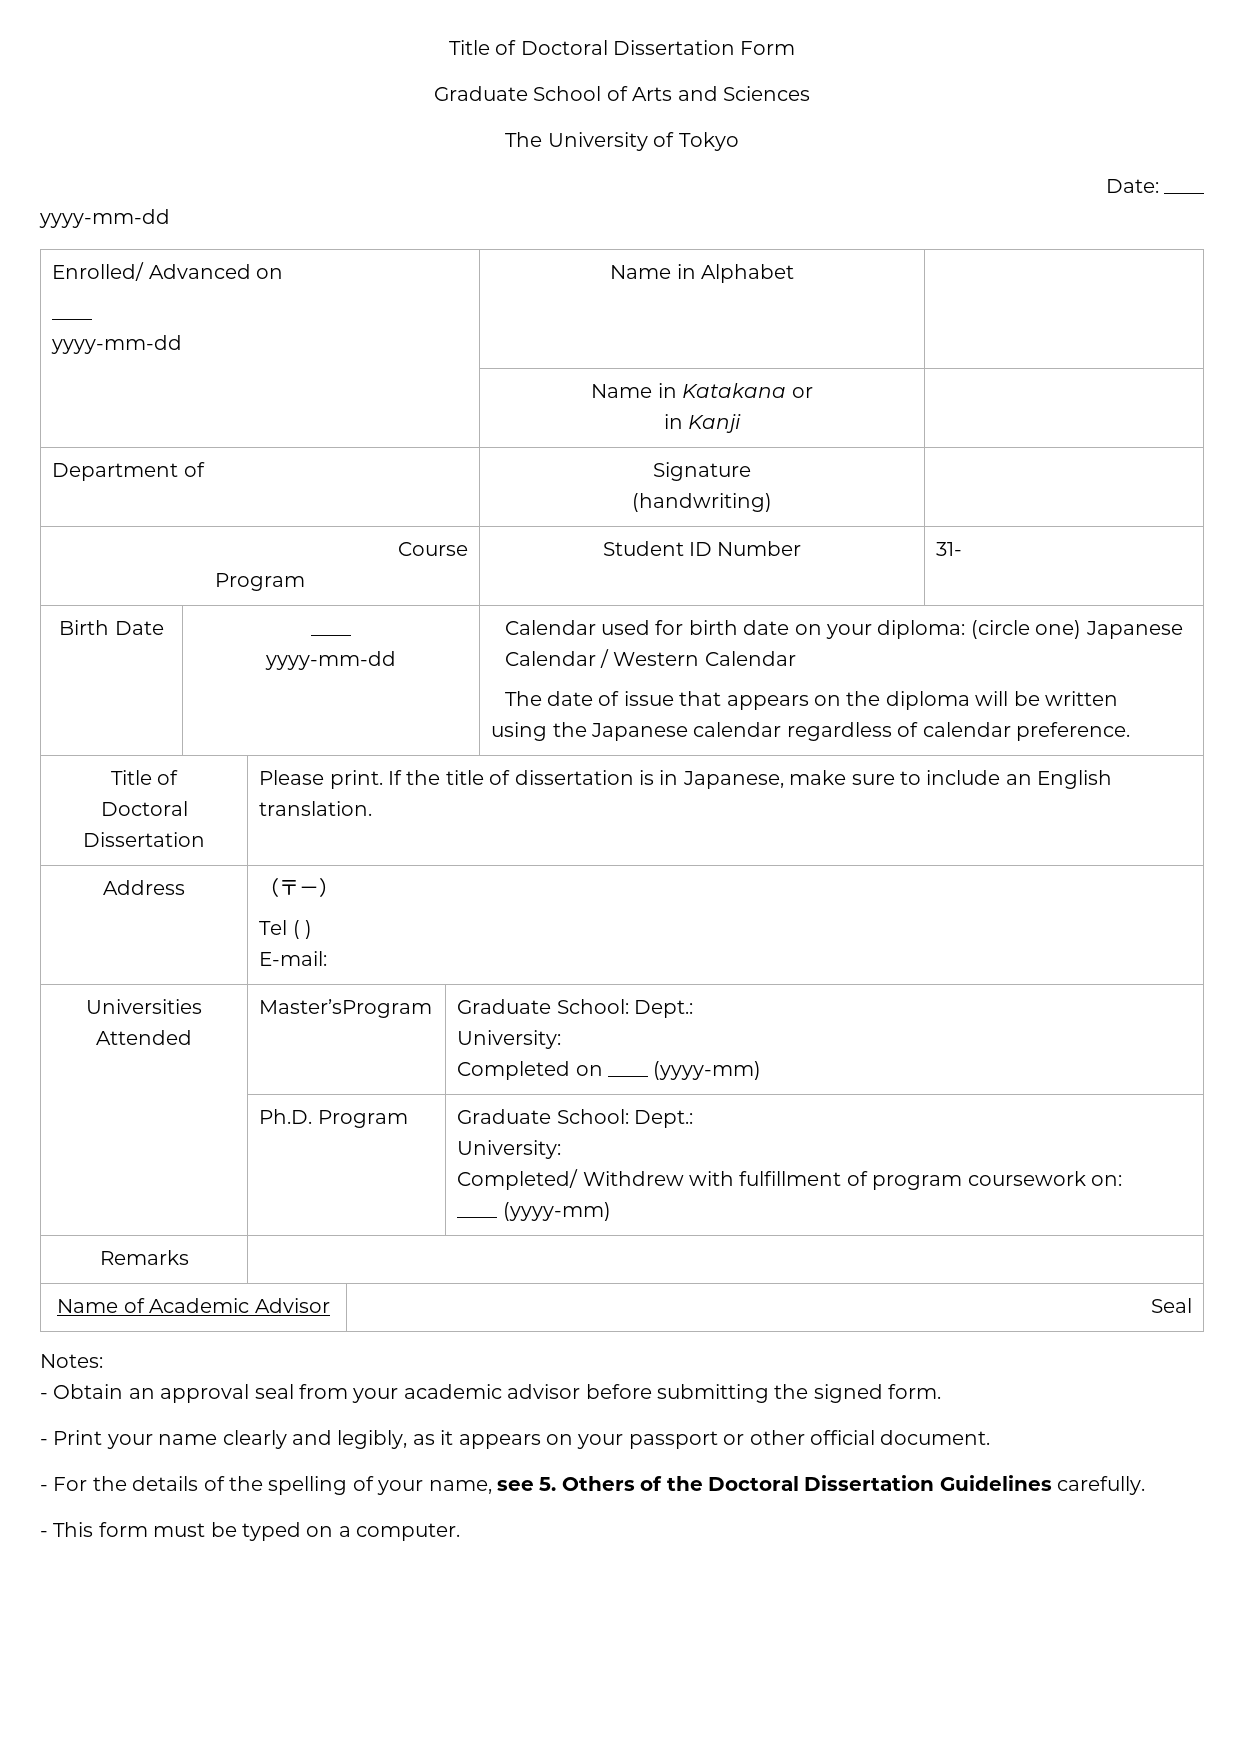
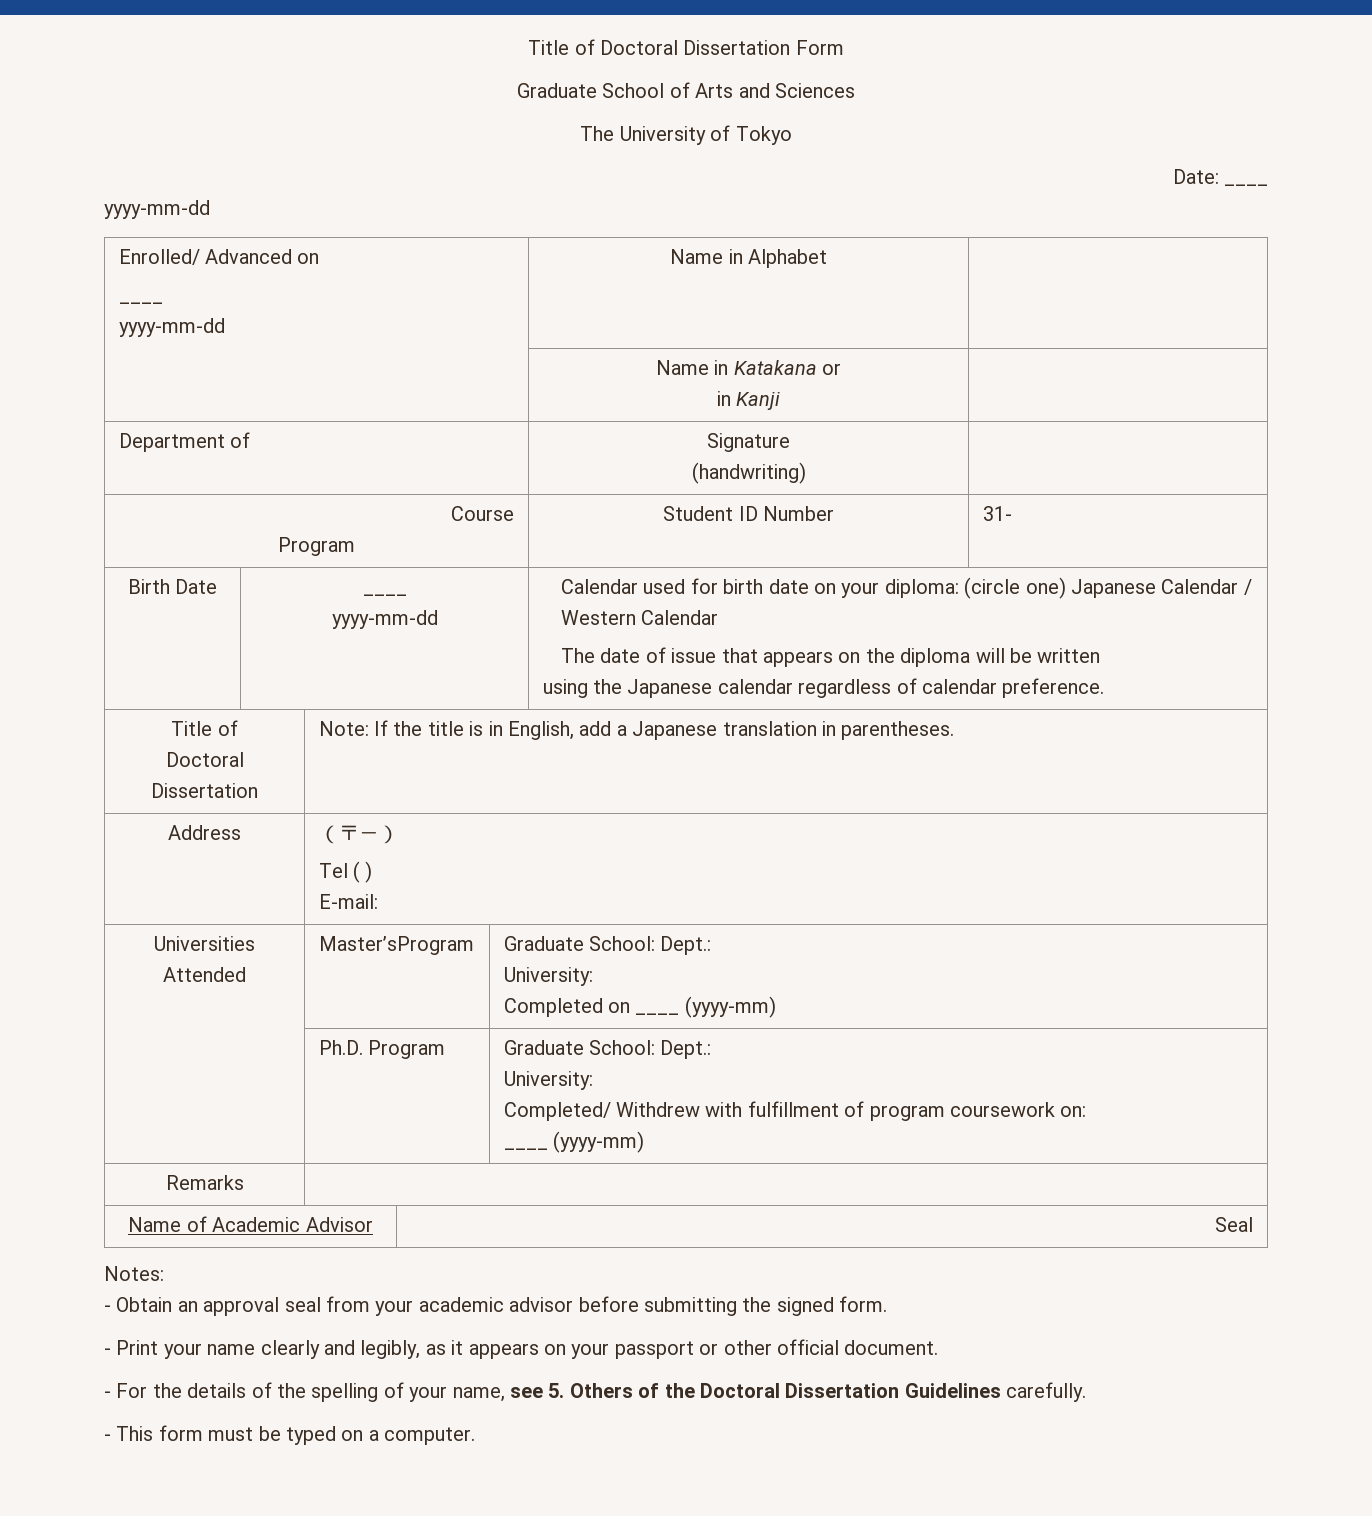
  Birth Date | ____
  yyyy-mm-dd | Calendar used for birth date on your diploma: (circle one) Japanese Calendar / Western Calendar
  The date of issue that appears on the diploma will be written
  using the Japanese calendar regardless of calendar preference.
  Title of
- Doctoral Dissertation | Please print. If the title of dissertation is in Japanese, make sure to include an English translation.
+ Doctoral Dissertation | Note: If the title is in English, add a Japanese translation in parentheses.

